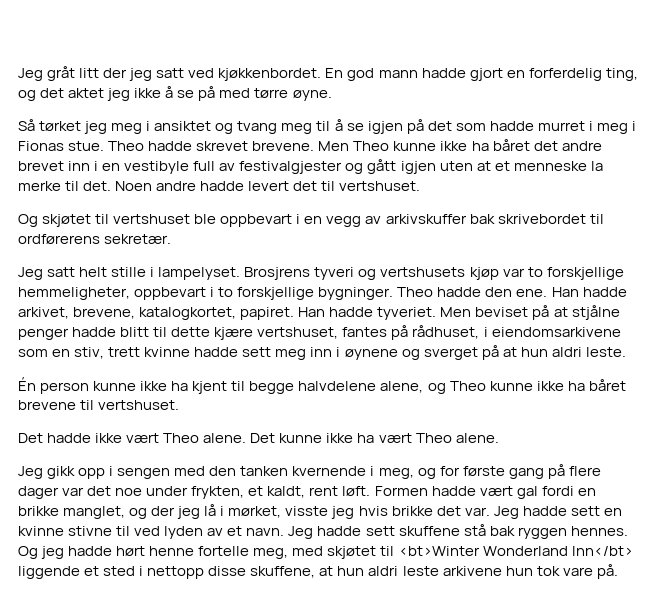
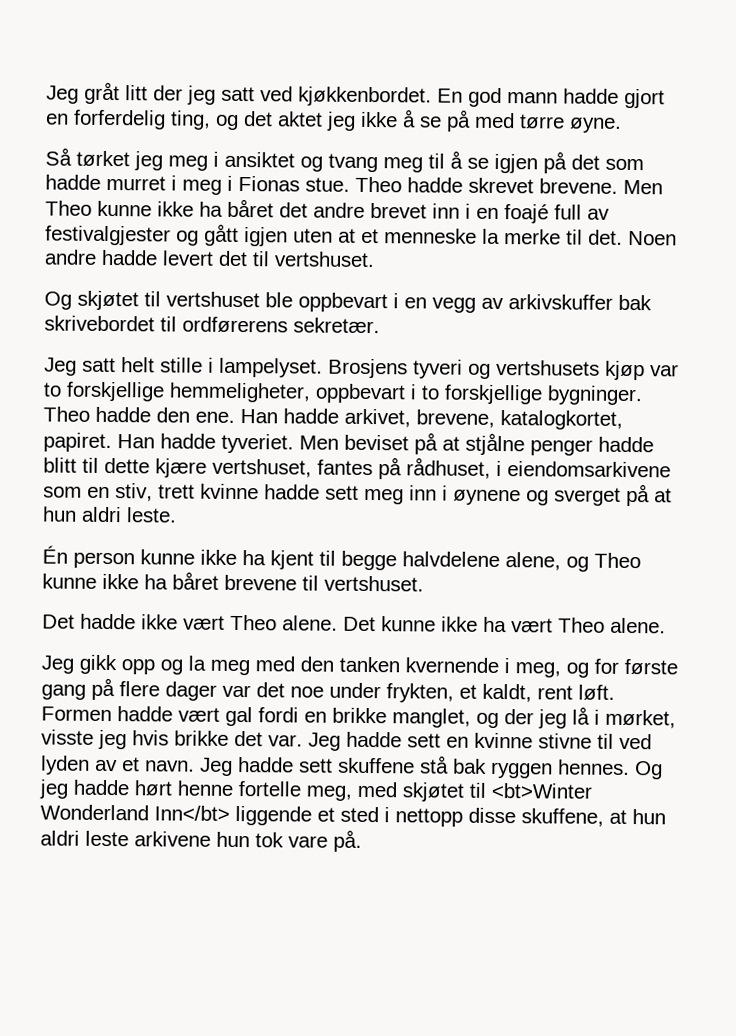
- Men Theo kunne ikke ha båret det andre brevet inn i en vestibyle full av festivalgjester og gått igjen uten at et menneske la merke til det.
+ Men Theo kunne ikke ha båret det andre brevet inn i en foajé full av festivalgjester og gått igjen uten at et menneske la merke til det.
- Brosjrens tyveri og vertshusets kjøp var to forskjellige hemmeligheter, oppbevart i to forskjellige bygninger.
+ Brosjens tyveri og vertshusets kjøp var to forskjellige hemmeligheter, oppbevart i to forskjellige bygninger.
- Jeg gikk opp i sengen med den tanken kvernende i meg, og for første gang på flere dager var det noe under frykten, et kaldt, rent løft.
+ Jeg gikk opp og la meg med den tanken kvernende i meg, og for første gang på flere dager var det noe under frykten, et kaldt, rent løft.

